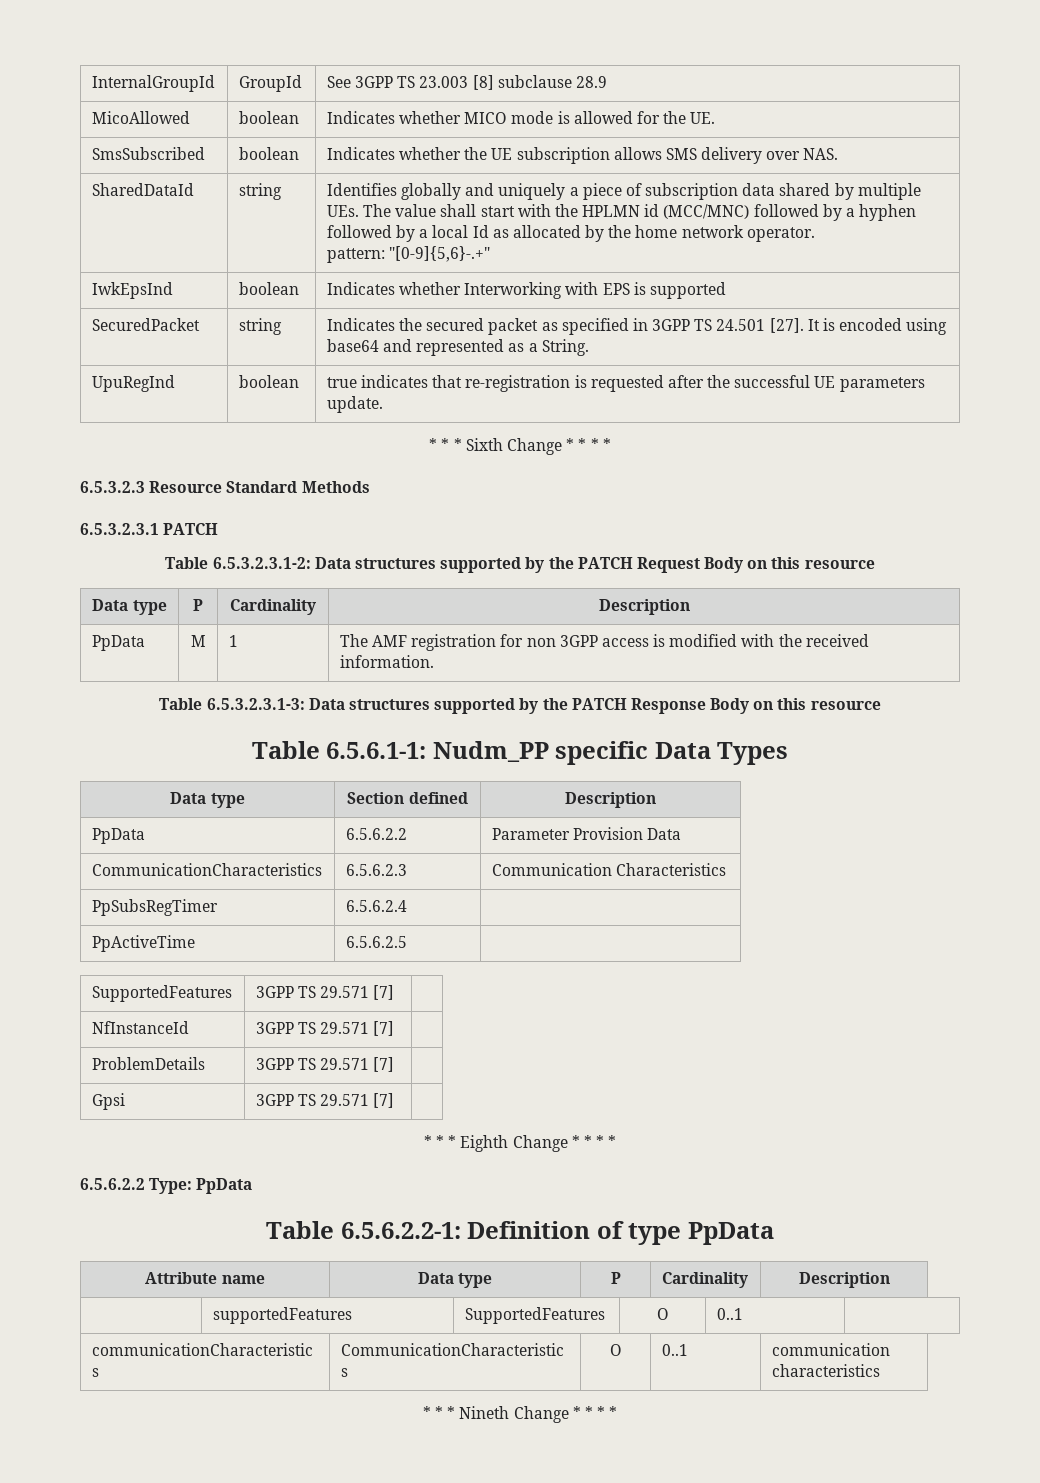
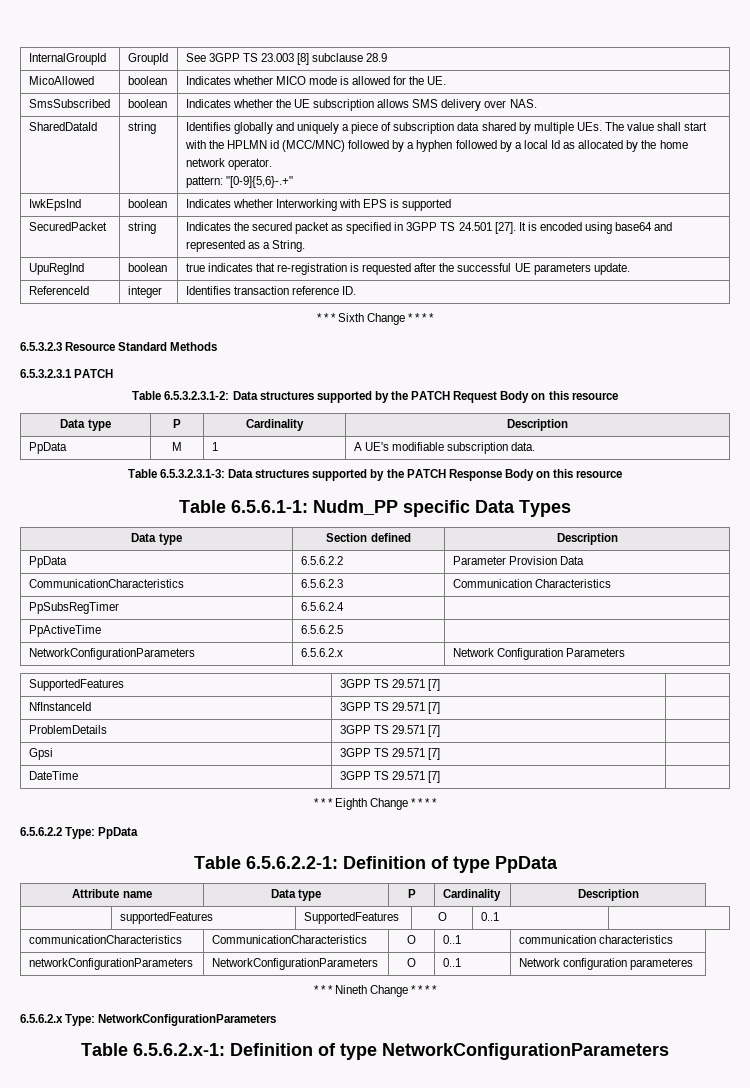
+ ReferenceId | integer | Identifies transaction reference ID.
- PpData | M | 1 | The AMF registration for non 3GPP access is modified with the received information.
+ PpData | M | 1 | A UE's modifiable subscription data.
+ NetworkConfigurationParameters | 6.5.6.2.x | Network Configuration Parameters
+ DateTime | 3GPP TS 29.571 [7] |
+ networkConfigurationParameters | NetworkConfigurationParameters | O | 0..1 | Network configuration parameteres
+ 6.5.6.2.x Type: NetworkConfigurationParameters
+ Table 6.5.6.2.x-1: Definition of type NetworkConfigurationParameters

